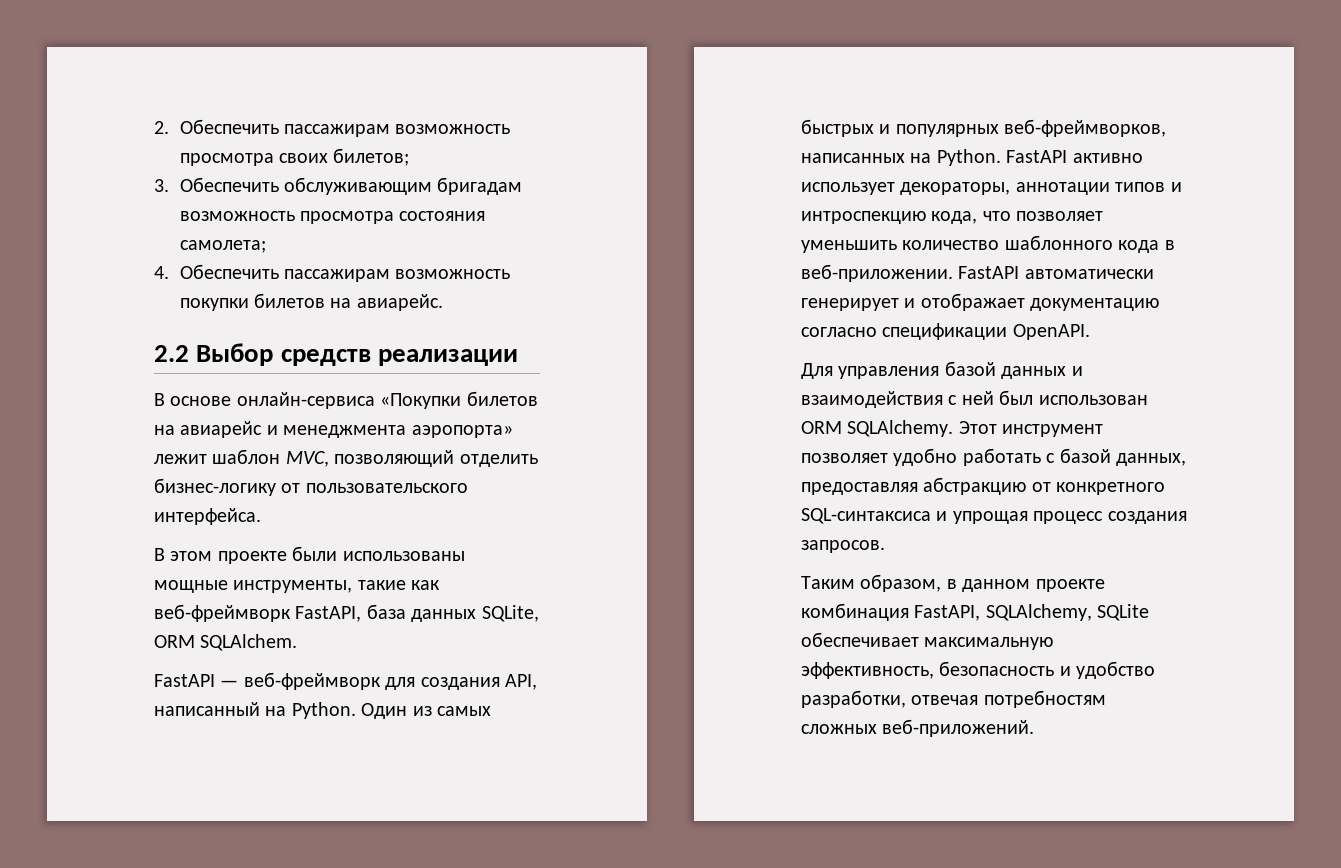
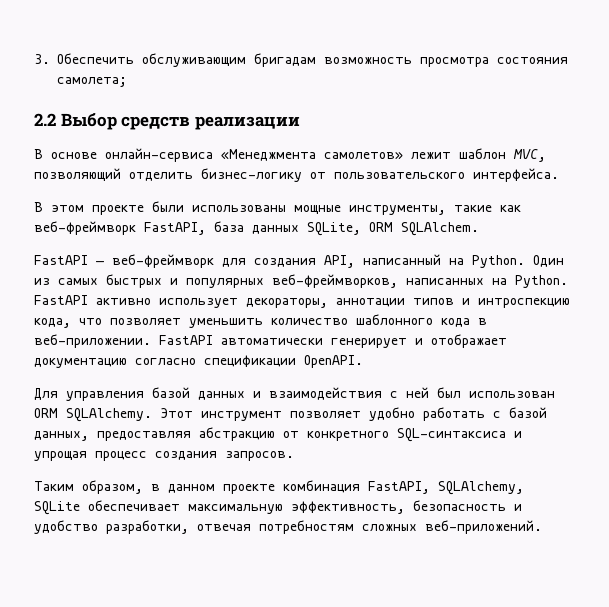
- 2. Обеспечить пассажирам возможность просмотра своих билетов;
- 4. Обеспечить пассажирам возможность покупки билетов на авиарейс.
- В основе онлайн-сервиса «Покупки билетов на авиарейс и менеджмента аэропорта» лежит шаблон MVC, позволяющий отделить бизнес-логику от пользовательского интерфейса.
+ В основе онлайн-сервиса «Менеджмента самолетов» лежит шаблон MVC, позволяющий отделить бизнес-логику от пользовательского интерфейса.

